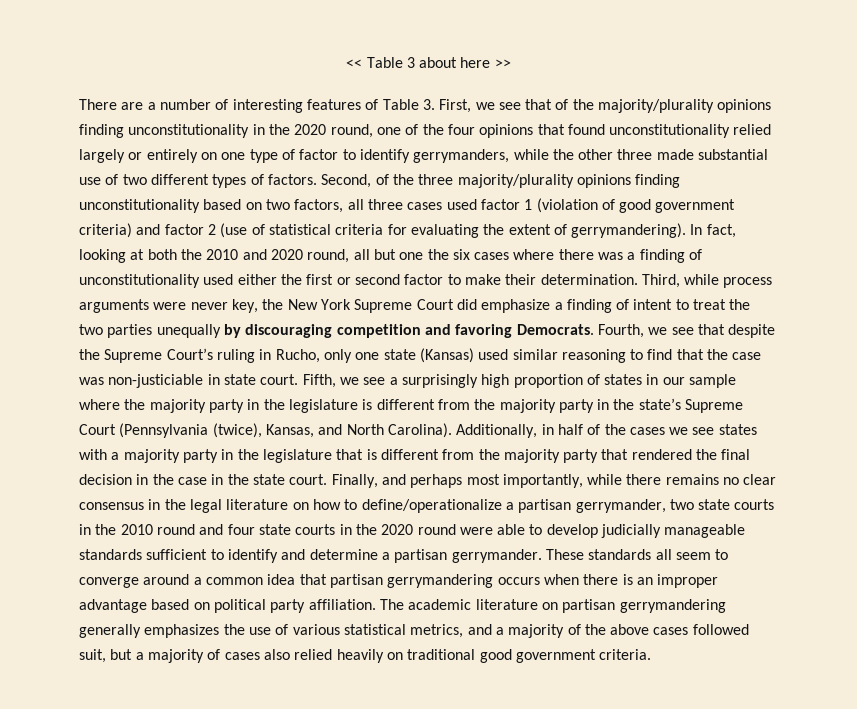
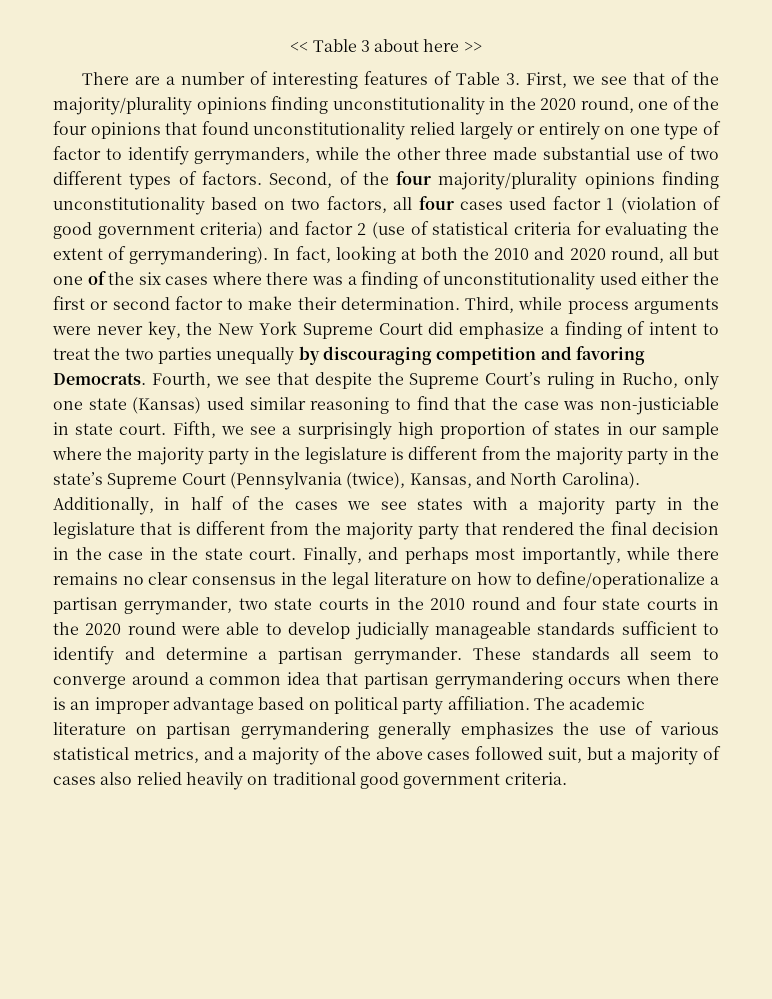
- Second, of the three majority/plurality opinions finding unconstitutionality based on two factors, all three cases used factor 1 (violation of good government criteria) and factor 2 (use of statistical criteria for evaluating the extent of gerrymandering).
+ Second, of the four majority/plurality opinions finding unconstitutionality based on two factors, all four cases used factor 1 (violation of good government criteria) and factor 2 (use of statistical criteria for evaluating the extent of gerrymandering).
- In fact, looking at both the 2010 and 2020 round, all but one the six cases where there was a finding of unconstitutionality used either the first or second factor to make their determination.
+ In fact, looking at both the 2010 and 2020 round, all but one of the six cases where there was a finding of unconstitutionality used either the first or second factor to make their determination.

